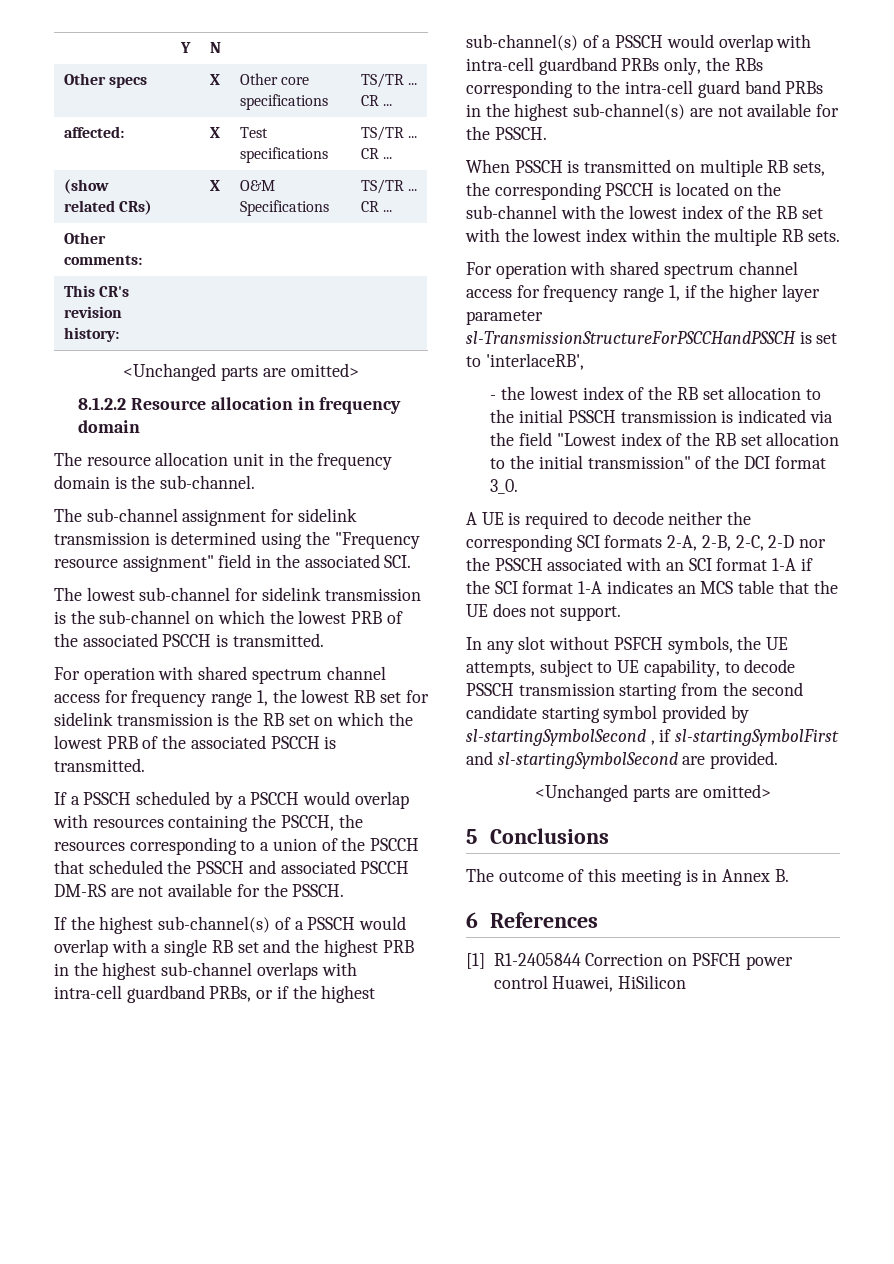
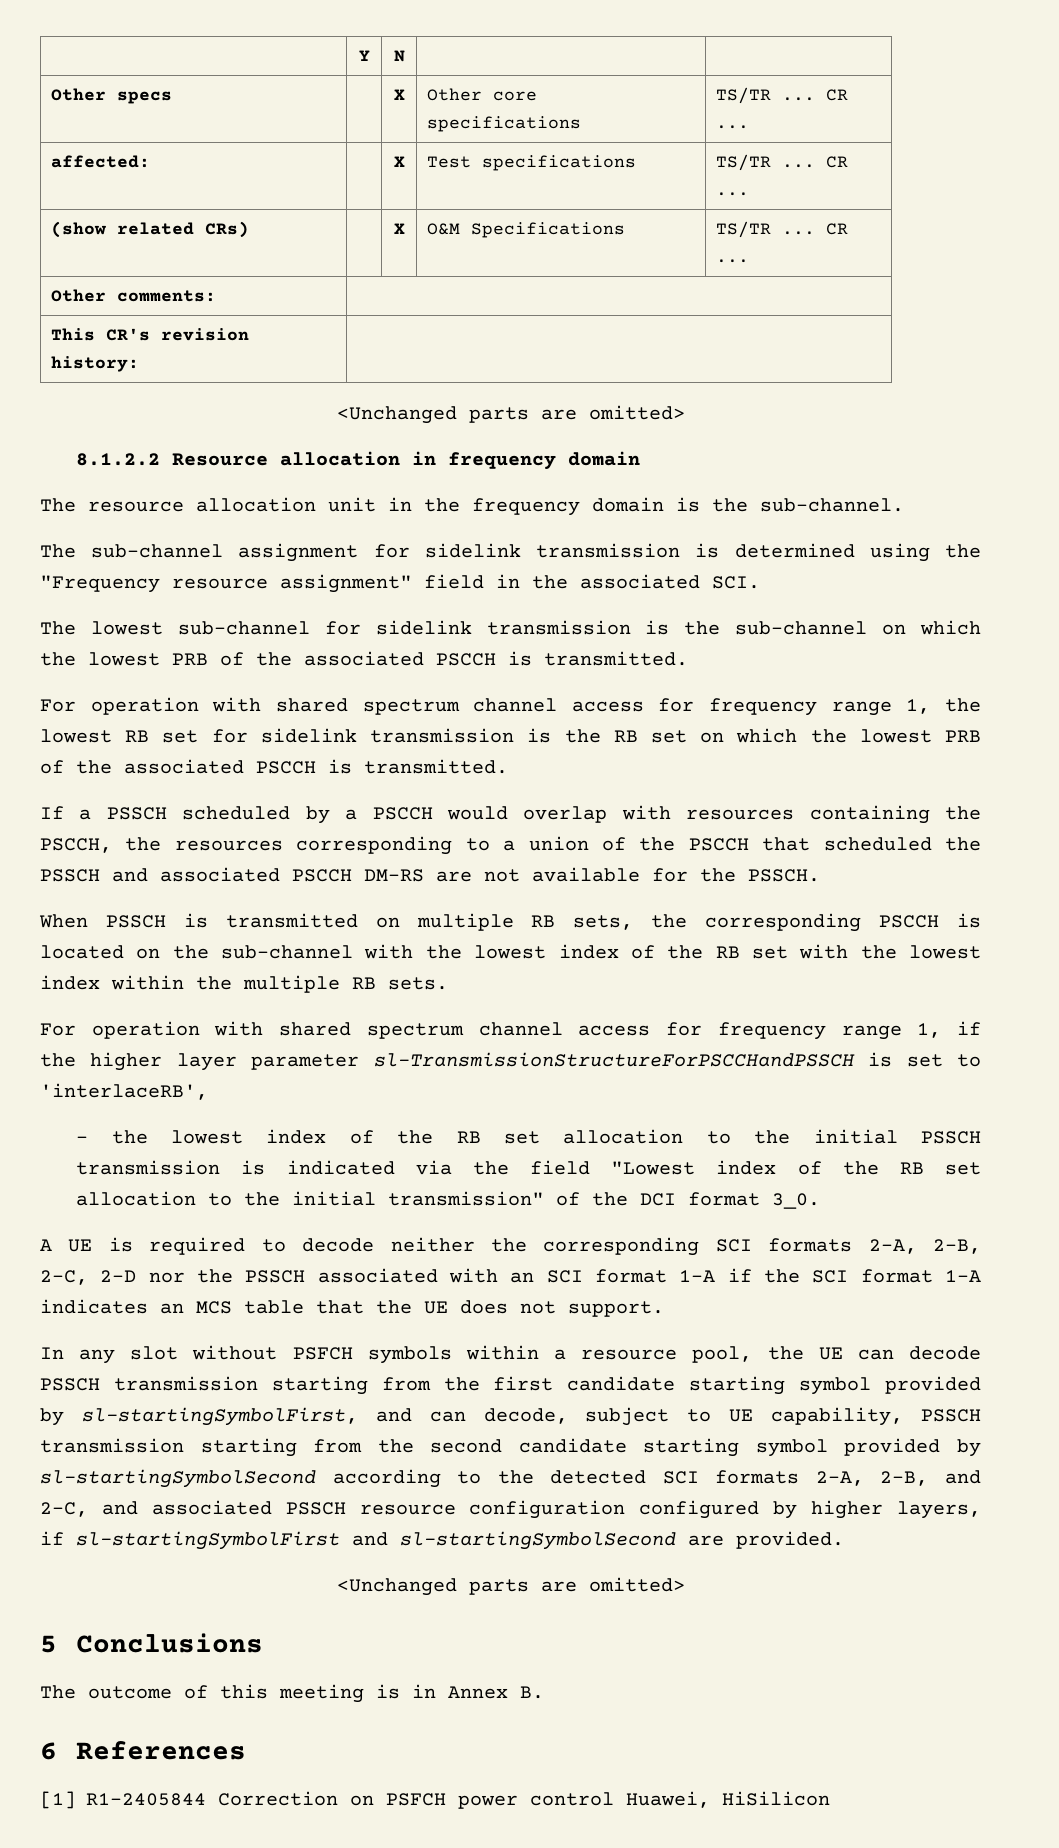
- If the highest sub-channel(s) of a PSSCH would overlap with a single RB set and the highest PRB in the highest sub-channel overlaps with intra-cell guardband PRBs, or if the highest sub-channel(s) of a PSSCH would overlap with intra-cell guardband PRBs only, the RBs corresponding to the intra-cell guard band PRBs in the highest sub-channel(s) are not available for the PSSCH.
- In any slot without PSFCH symbols, the UE attempts, subject to UE capability, to decode PSSCH transmission starting from the second candidate starting symbol provided by sl-startingSymbolSecond , if sl-startingSymbolFirst and sl-startingSymbolSecond are provided.
+ In any slot without PSFCH symbols within a resource pool, the UE can decode PSSCH transmission starting from the first candidate starting symbol provided by sl-startingSymbolFirst, and can decode, subject to UE capability, PSSCH transmission starting from the second candidate starting symbol provided by sl-startingSymbolSecond according to the detected SCI formats 2-A, 2-B, and 2-C, and associated PSSCH resource configuration configured by higher layers, if sl-startingSymbolFirst and sl-startingSymbolSecond are provided.

